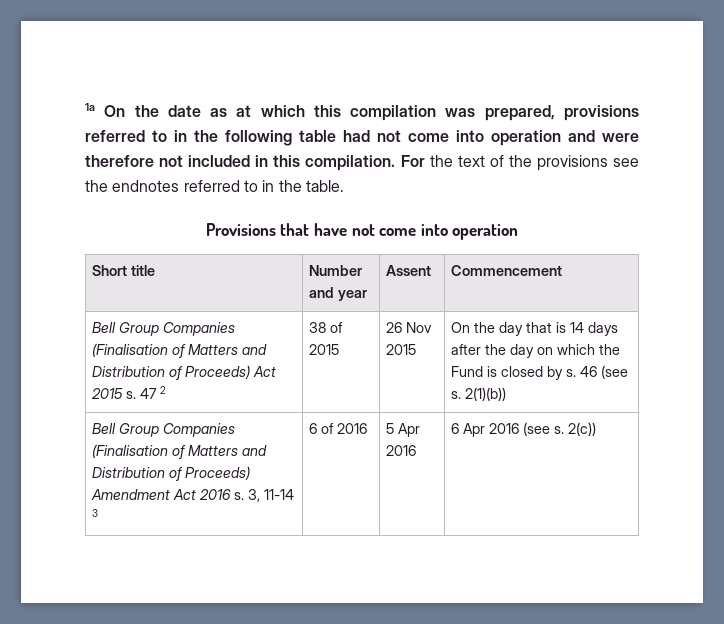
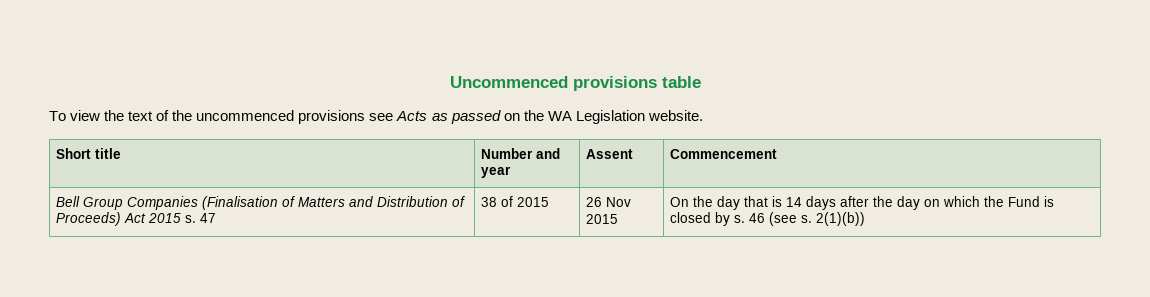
- 1a On the date as at which this compilation was prepared, provisions referred to in the following table had not come into operation and were therefore not included in this compilation. For the text of the provisions see the endnotes referred to in the table.
- Provisions that have not come into operation
+ Uncommenced provisions table
+ To view the text of the uncommenced provisions see Acts as passed on the WA Legislation website.
- 47 2
+ 47
- Bell Group Companies (Finalisation of Matters and Distribution of Proceeds) Amendment Act 2016 s. 3, 11-14 3 | 6 of 2016 | 5 Apr 2016 | 6 Apr 2016 (see s. 2(c))

